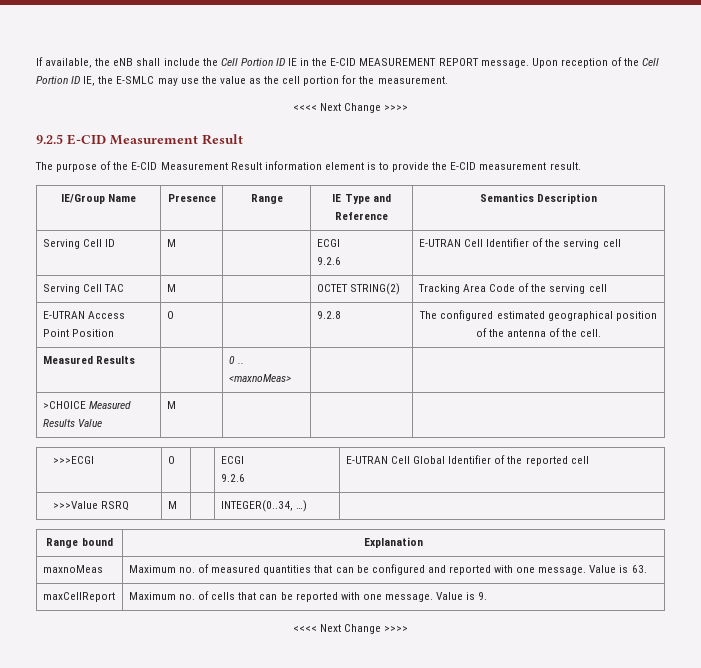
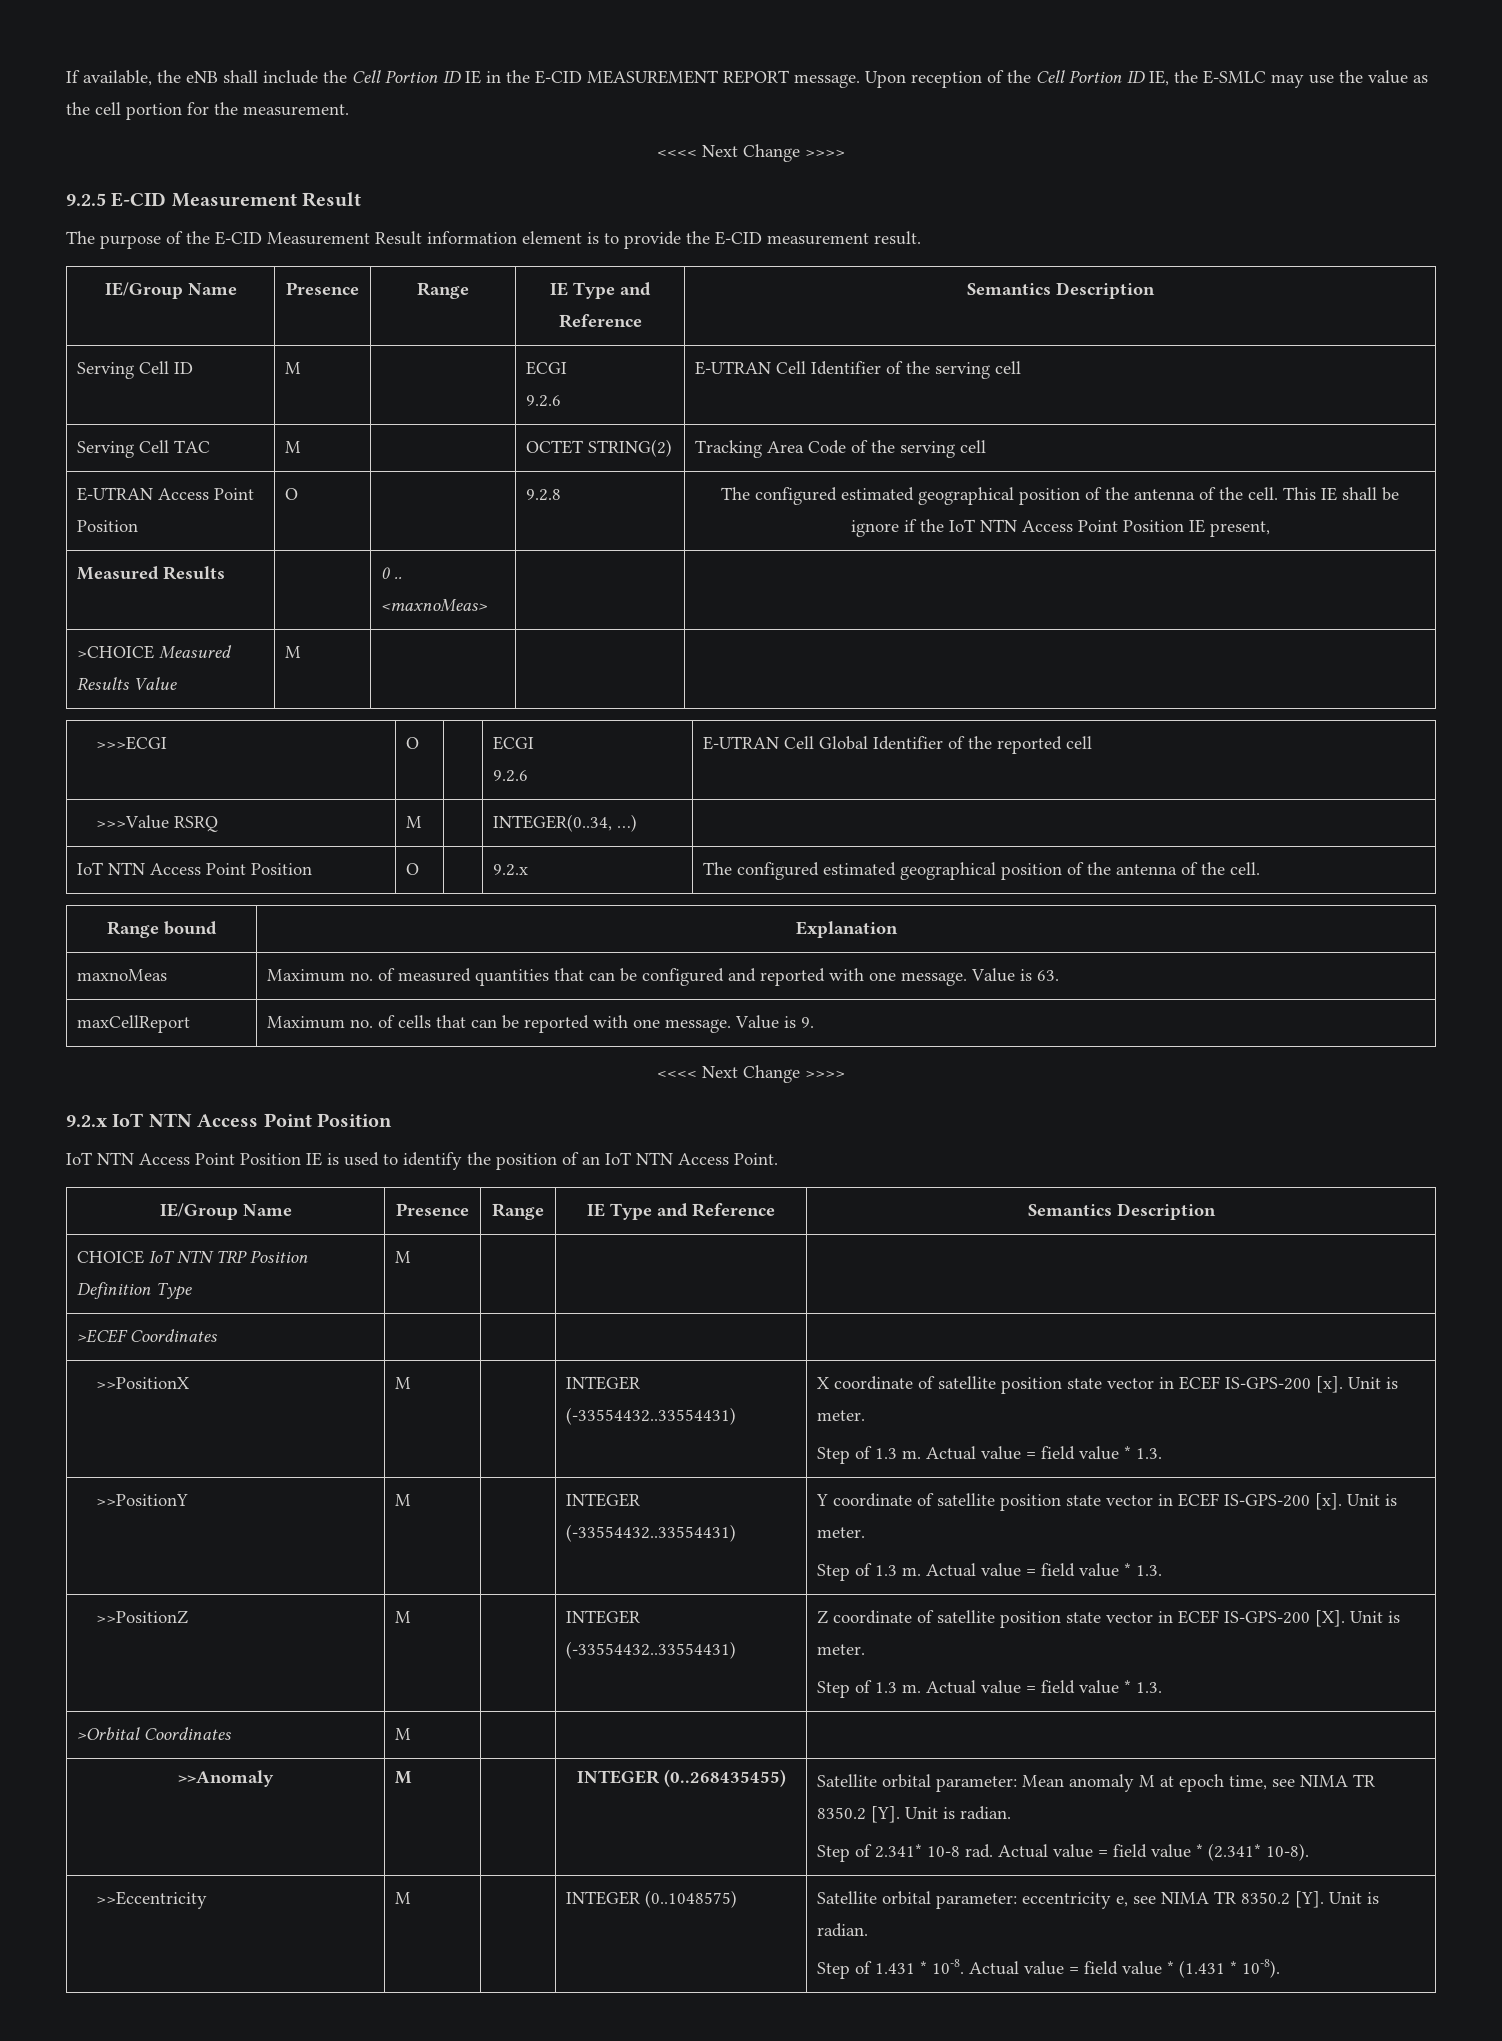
- E-UTRAN Access Point Position | O | | 9.2.8 | The configured estimated geographical position of the antenna of the cell.
+ E-UTRAN Access Point Position | O | | 9.2.8 | The configured estimated geographical position of the antenna of the cell. This IE shall be ignore if the IoT NTN Access Point Position IE present,
+ IoT NTN Access Point Position | O | | 9.2.x | The configured estimated geographical position of the antenna of the cell.
+ 9.2.x IoT NTN Access Point Position
+ IoT NTN Access Point Position IE is used to identify the position of an IoT NTN Access Point.
+ IE/Group Name | Presence | Range | IE Type and Reference | Semantics Description
+ CHOICE IoT NTN TRP Position Definition Type | M | | |
+ >ECEF Coordinates | | | |
+ >>PositionX | M | | INTEGER (-33554432..33554431) | X coordinate of satellite position state vector in ECEF IS-GPS-200 [x]. Unit is meter.
+ Step of 1.3 m. Actual value = field value * 1.3.
+ >>PositionY | M | | INTEGER (-33554432..33554431) | Y coordinate of satellite position state vector in ECEF IS-GPS-200 [x]. Unit is meter.
+ Step of 1.3 m. Actual value = field value * 1.3.
+ >>PositionZ | M | | INTEGER (-33554432..33554431) | Z coordinate of satellite position state vector in ECEF IS-GPS-200 [X]. Unit is meter.
+ Step of 1.3 m. Actual value = field value * 1.3.
+ >Orbital Coordinates | M | | |
+ >>Anomaly | M | | INTEGER (0..268435455) | Satellite orbital parameter: Mean anomaly M at epoch time, see NIMA TR 8350.2 [Y]. Unit is radian.
+ Step of 2.341* 10-8 rad. Actual value = field value * (2.341* 10-8).
+ >>Eccentricity | M | | INTEGER (0..1048575) | Satellite orbital parameter: eccentricity e, see NIMA TR 8350.2 [Y]. Unit is radian.
+ Step of 1.431 * 10-8. Actual value = field value * (1.431 * 10-8).

